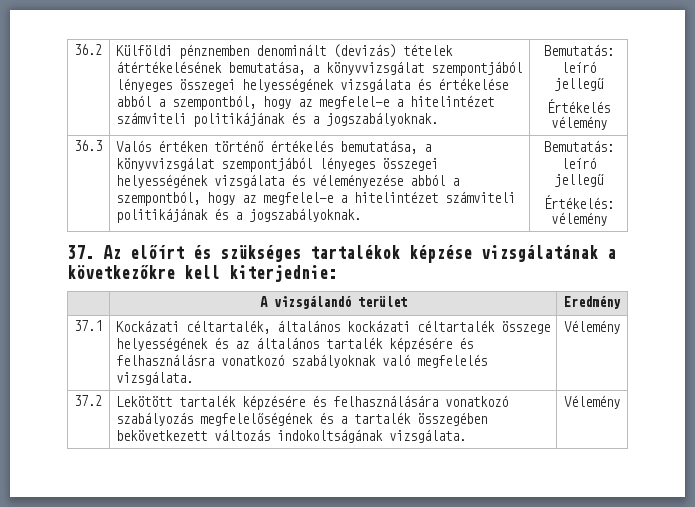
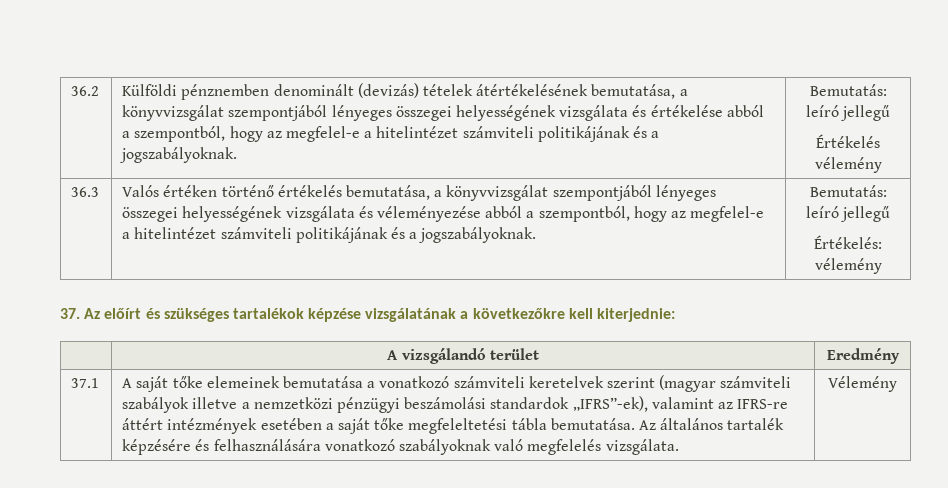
- Kockázati céltartalék, általános kockázati céltartalék összege helyességének és az általános tartalék képzésére és felhasználásra vonatkozó szabályoknak való megfelelés vizsgálata.
+ A saját tőke elemeinek bemutatása a vonatkozó számviteli keretelvek szerint (magyar számviteli szabályok illetve a nemzetközi pénzügyi beszámolási standardok „IFRS”-ek), valamint az IFRS-re áttért intézmények esetében a saját tőke megfeleltetési tábla bemutatása. Az általános tartalék képzésére és felhasználására vonatkozó szabályoknak való megfelelés vizsgálata.
- 37.2 | Lekötött tartalék képzésére és felhasználására vonatkozó szabályozás megfelelőségének és a tartalék összegében bekövetkezett változás indokoltságának vizsgálata. | Vélemény

